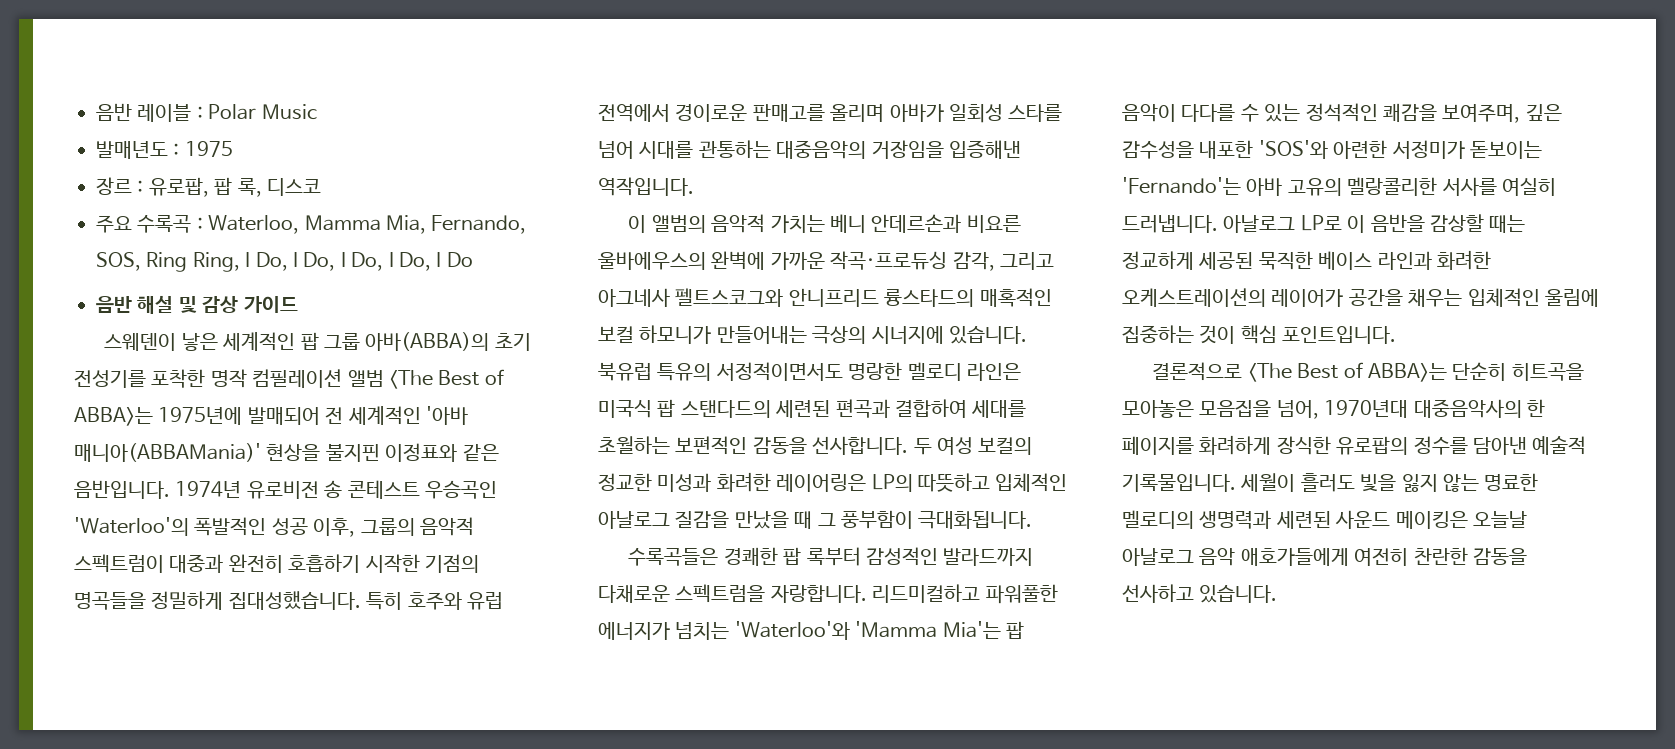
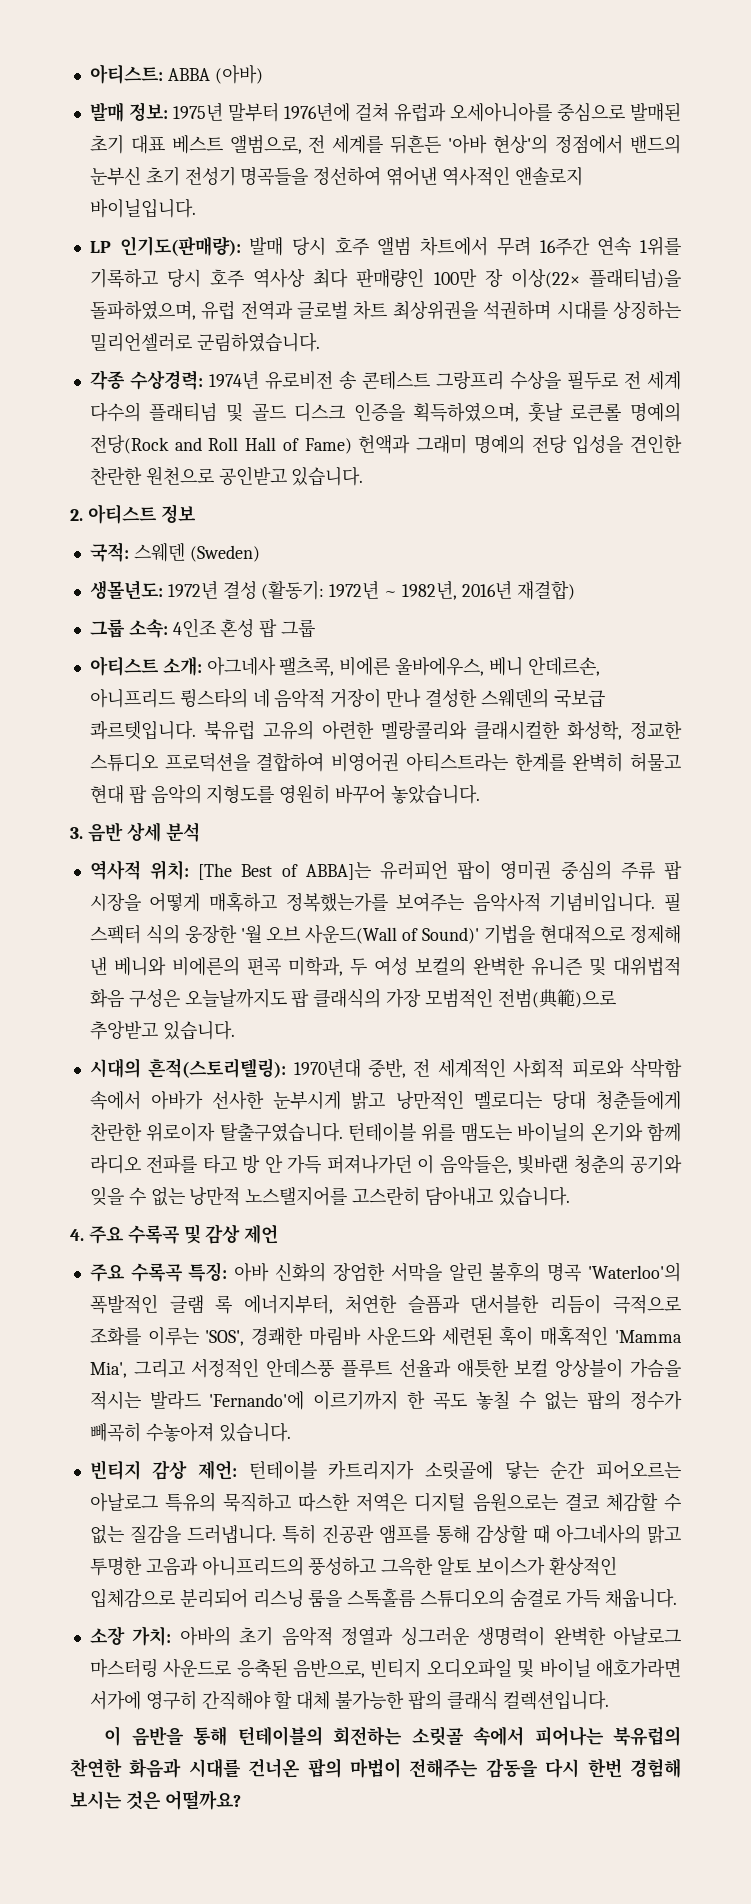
- 음반 레이블 : Polar Music
- 발매년도 : 1975
- 장르 : 유로팝, 팝 록, 디스코
- 주요 수록곡 : Waterloo, Mamma Mia, Fernando, SOS, Ring Ring, I Do, I Do, I Do, I Do, I Do
- 음반 해설 및 감상 가이드
- 스웨덴이 낳은 세계적인 팝 그룹 아바(ABBA)의 초기 전성기를 포착한 명작 컴필레이션 앨범 <The Best of ABBA>는 1975년에 발매되어 전 세계적인 '아바 매니아(ABBAMania)' 현상을 불지핀 이정표와 같은 음반입니다. 1974년 유로비전 송 콘테스트 우승곡인 'Waterloo'의 폭발적인 성공 이후, 그룹의 음악적 스펙트럼이 대중과 완전히 호흡하기 시작한 기점의 명곡들을 정밀하게 집대성했습니다. 특히 호주와 유럽 전역에서 경이로운 판매고를 올리며 아바가 일회성 스타를 넘어 시대를 관통하는 대중음악의 거장임을 입증해낸 역작입니다.
- 이 앨범의 음악적 가치는 베니 안데르손과 비요른 울바에우스의 완벽에 가까운 작곡·프로듀싱 감각, 그리고 아그네사 펠트스코그와 안니프리드 륭스타드의 매혹적인 보컬 하모니가 만들어내는 극상의 시너지에 있습니다. 북유럽 특유의 서정적이면서도 명랑한 멜로디 라인은 미국식 팝 스탠다드의 세련된 편곡과 결합하여 세대를 초월하는 보편적인 감동을 선사합니다. 두 여성 보컬의 정교한 미성과 화려한 레이어링은 LP의 따뜻하고 입체적인 아날로그 질감을 만났을 때 그 풍부함이 극대화됩니다.
- 수록곡들은 경쾌한 팝 록부터 감성적인 발라드까지 다채로운 스펙트럼을 자랑합니다. 리드미컬하고 파워풀한 에너지가 넘치는 'Waterloo'와 'Mamma Mia'는 팝 음악이 다다를 수 있는 정석적인 쾌감을 보여주며, 깊은 감수성을 내포한 'SOS'와 아련한 서정미가 돋보이는 'Fernando'는 아바 고유의 멜랑콜리한 서사를 여실히 드러냅니다. 아날로그 LP로 이 음반을 감상할 때는 정교하게 세공된 묵직한 베이스 라인과 화려한 오케스트레이션의 레이어가 공간을 채우는 입체적인 울림에 집중하는 것이 핵심 포인트입니다.
- 결론적으로 <The Best of ABBA>는 단순히 히트곡을 모아놓은 모음집을 넘어, 1970년대 대중음악사의 한 페이지를 화려하게 장식한 유로팝의 정수를 담아낸 예술적 기록물입니다. 세월이 흘러도 빛을 잃지 않는 명료한 멜로디의 생명력과 세련된 사운드 메이킹은 오늘날 아날로그 음악 애호가들에게 여전히 찬란한 감동을 선사하고 있습니다.
+ 아티스트: ABBA (아바)
+ 발매 정보: 1975년 말부터 1976년에 걸쳐 유럽과 오세아니아를 중심으로 발매된 초기 대표 베스트 앨범으로, 전 세계를 뒤흔든 '아바 현상'의 정점에서 밴드의 눈부신 초기 전성기 명곡들을 정선하여 엮어낸 역사적인 앤솔로지 바이닐입니다.
+ LP 인기도(판매량): 발매 당시 호주 앨범 차트에서 무려 16주간 연속 1위를 기록하고 당시 호주 역사상 최다 판매량인 100만 장 이상(22× 플래티넘)을 돌파하였으며, 유럽 전역과 글로벌 차트 최상위권을 석권하며 시대를 상징하는 밀리언셀러로 군림하였습니다.
+ 각종 수상경력: 1974년 유로비전 송 콘테스트 그랑프리 수상을 필두로 전 세계 다수의 플래티넘 및 골드 디스크 인증을 획득하였으며, 훗날 로큰롤 명예의 전당(Rock and Roll Hall of Fame) 헌액과 그래미 명예의 전당 입성을 견인한 찬란한 원천으로 공인받고 있습니다.
+ 2. 아티스트 정보
+ 국적: 스웨덴 (Sweden)
+ 생몰년도: 1972년 결성 (활동기: 1972년 ~ 1982년, 2016년 재결합)
+ 그룹 소속: 4인조 혼성 팝 그룹
+ 아티스트 소개: 아그네사 팰츠콕, 비에른 울바에우스, 베니 안데르손, 아니프리드 륑스타의 네 음악적 거장이 만나 결성한 스웨덴의 국보급 콰르텟입니다. 북유럽 고유의 아련한 멜랑콜리와 클래시컬한 화성학, 정교한 스튜디오 프로덕션을 결합하여 비영어권 아티스트라는 한계를 완벽히 허물고 현대 팝 음악의 지형도를 영원히 바꾸어 놓았습니다.
+ 3. 음반 상세 분석
+ 역사적 위치: [The Best of ABBA]는 유러피언 팝이 영미권 중심의 주류 팝 시장을 어떻게 매혹하고 정복했는가를 보여주는 음악사적 기념비입니다. 필 스펙터 식의 웅장한 '월 오브 사운드(Wall of Sound)' 기법을 현대적으로 정제해 낸 베니와 비에른의 편곡 미학과, 두 여성 보컬의 완벽한 유니즌 및 대위법적 화음 구성은 오늘날까지도 팝 클래식의 가장 모범적인 전범(典範)으로 추앙받고 있습니다.
+ 시대의 흔적(스토리텔링): 1970년대 중반, 전 세계적인 사회적 피로와 삭막함 속에서 아바가 선사한 눈부시게 밝고 낭만적인 멜로디는 당대 청춘들에게 찬란한 위로이자 탈출구였습니다. 턴테이블 위를 맴도는 바이닐의 온기와 함께 라디오 전파를 타고 방 안 가득 퍼져나가던 이 음악들은, 빛바랜 청춘의 공기와 잊을 수 없는 낭만적 노스탤지어를 고스란히 담아내고 있습니다.
+ 4. 주요 수록곡 및 감상 제언
+ 주요 수록곡 특징: 아바 신화의 장엄한 서막을 알린 불후의 명곡 'Waterloo'의 폭발적인 글램 록 에너지부터, 처연한 슬픔과 댄서블한 리듬이 극적으로 조화를 이루는 'SOS', 경쾌한 마림바 사운드와 세련된 훅이 매혹적인 'Mamma Mia', 그리고 서정적인 안데스풍 플루트 선율과 애틋한 보컬 앙상블이 가슴을 적시는 발라드 'Fernando'에 이르기까지 한 곡도 놓칠 수 없는 팝의 정수가 빼곡히 수놓아져 있습니다.
+ 빈티지 감상 제언: 턴테이블 카트리지가 소릿골에 닿는 순간 피어오르는 아날로그 특유의 묵직하고 따스한 저역은 디지털 음원으로는 결코 체감할 수 없는 질감을 드러냅니다. 특히 진공관 앰프를 통해 감상할 때 아그네사의 맑고 투명한 고음과 아니프리드의 풍성하고 그윽한 알토 보이스가 환상적인 입체감으로 분리되어 리스닝 룸을 스톡홀름 스튜디오의 숨결로 가득 채웁니다.
+ 소장 가치: 아바의 초기 음악적 정열과 싱그러운 생명력이 완벽한 아날로그 마스터링 사운드로 응축된 음반으로, 빈티지 오디오파일 및 바이닐 애호가라면 서가에 영구히 간직해야 할 대체 불가능한 팝의 클래식 컬렉션입니다.
+ 이 음반을 통해 턴테이블의 회전하는 소릿골 속에서 피어나는 북유럽의 찬연한 화음과 시대를 건너온 팝의 마법이 전해주는 감동을 다시 한번 경험해 보시는 것은 어떨까요?

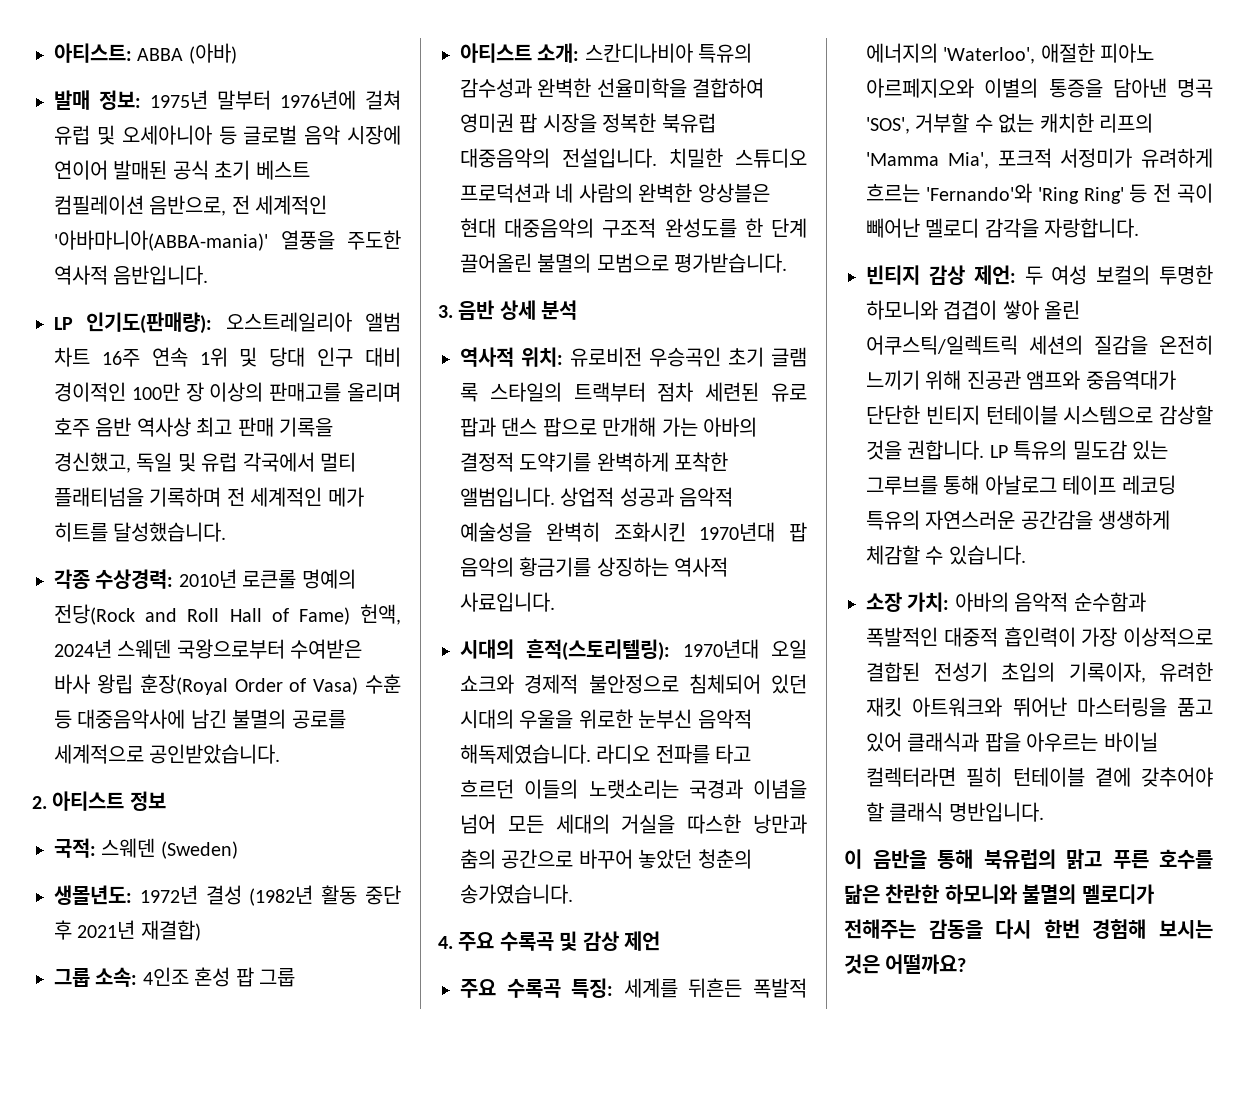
- 발매 정보: 1975년 말부터 1976년에 걸쳐 유럽과 오세아니아를 중심으로 발매된 초기 대표 베스트 앨범으로, 전 세계를 뒤흔든 '아바 현상'의 정점에서 밴드의 눈부신 초기 전성기 명곡들을 정선하여 엮어낸 역사적인 앤솔로지 바이닐입니다.
- LP 인기도(판매량): 발매 당시 호주 앨범 차트에서 무려 16주간 연속 1위를 기록하고 당시 호주 역사상 최다 판매량인 100만 장 이상(22× 플래티넘)을 돌파하였으며, 유럽 전역과 글로벌 차트 최상위권을 석권하며 시대를 상징하는 밀리언셀러로 군림하였습니다.
- 각종 수상경력: 1974년 유로비전 송 콘테스트 그랑프리 수상을 필두로 전 세계 다수의 플래티넘 및 골드 디스크 인증을 획득하였으며, 훗날 로큰롤 명예의 전당(Rock and Roll Hall of Fame) 헌액과 그래미 명예의 전당 입성을 견인한 찬란한 원천으로 공인받고 있습니다.
+ 발매 정보: 1975년 말부터 1976년에 걸쳐 유럽 및 오세아니아 등 글로벌 음악 시장에 연이어 발매된 공식 초기 베스트 컴필레이션 음반으로, 전 세계적인 '아바마니아(ABBA-mania)' 열풍을 주도한 역사적 음반입니다.
+ LP 인기도(판매량): 오스트레일리아 앨범 차트 16주 연속 1위 및 당대 인구 대비 경이적인 100만 장 이상의 판매고를 올리며 호주 음반 역사상 최고 판매 기록을 경신했고, 독일 및 유럽 각국에서 멀티 플래티넘을 기록하며 전 세계적인 메가 히트를 달성했습니다.
+ 각종 수상경력: 2010년 로큰롤 명예의 전당(Rock and Roll Hall of Fame) 헌액, 2024년 스웨덴 국왕으로부터 수여받은 바사 왕립 훈장(Royal Order of Vasa) 수훈 등 대중음악사에 남긴 불멸의 공로를 세계적으로 공인받았습니다.
- 생몰년도: 1972년 결성 (활동기: 1972년 ~ 1982년, 2016년 재결합)
+ 생몰년도: 1972년 결성 (1982년 활동 중단 후 2021년 재결합)
- 아티스트 소개: 아그네사 팰츠콕, 비에른 울바에우스, 베니 안데르손, 아니프리드 륑스타의 네 음악적 거장이 만나 결성한 스웨덴의 국보급 콰르텟입니다. 북유럽 고유의 아련한 멜랑콜리와 클래시컬한 화성학, 정교한 스튜디오 프로덕션을 결합하여 비영어권 아티스트라는 한계를 완벽히 허물고 현대 팝 음악의 지형도를 영원히 바꾸어 놓았습니다.
+ 아티스트 소개: 스칸디나비아 특유의 감수성과 완벽한 선율미학을 결합하여 영미권 팝 시장을 정복한 북유럽 대중음악의 전설입니다. 치밀한 스튜디오 프로덕션과 네 사람의 완벽한 앙상블은 현대 대중음악의 구조적 완성도를 한 단계 끌어올린 불멸의 모범으로 평가받습니다.
- 역사적 위치: [The Best of ABBA]는 유러피언 팝이 영미권 중심의 주류 팝 시장을 어떻게 매혹하고 정복했는가를 보여주는 음악사적 기념비입니다. 필 스펙터 식의 웅장한 '월 오브 사운드(Wall of Sound)' 기법을 현대적으로 정제해 낸 베니와 비에른의 편곡 미학과, 두 여성 보컬의 완벽한 유니즌 및 대위법적 화음 구성은 오늘날까지도 팝 클래식의 가장 모범적인 전범(典範)으로 추앙받고 있습니다.
- 시대의 흔적(스토리텔링): 1970년대 중반, 전 세계적인 사회적 피로와 삭막함 속에서 아바가 선사한 눈부시게 밝고 낭만적인 멜로디는 당대 청춘들에게 찬란한 위로이자 탈출구였습니다. 턴테이블 위를 맴도는 바이닐의 온기와 함께 라디오 전파를 타고 방 안 가득 퍼져나가던 이 음악들은, 빛바랜 청춘의 공기와 잊을 수 없는 낭만적 노스탤지어를 고스란히 담아내고 있습니다.
+ 역사적 위치: 유로비전 우승곡인 초기 글램 록 스타일의 트랙부터 점차 세련된 유로 팝과 댄스 팝으로 만개해 가는 아바의 결정적 도약기를 완벽하게 포착한 앨범입니다. 상업적 성공과 음악적 예술성을 완벽히 조화시킨 1970년대 팝 음악의 황금기를 상징하는 역사적 사료입니다.
+ 시대의 흔적(스토리텔링): 1970년대 오일 쇼크와 경제적 불안정으로 침체되어 있던 시대의 우울을 위로한 눈부신 음악적 해독제였습니다. 라디오 전파를 타고 흐르던 이들의 노랫소리는 국경과 이념을 넘어 모든 세대의 거실을 따스한 낭만과 춤의 공간으로 바꾸어 놓았던 청춘의 송가였습니다.
- 주요 수록곡 특징: 아바 신화의 장엄한 서막을 알린 불후의 명곡 'Waterloo'의 폭발적인 글램 록 에너지부터, 처연한 슬픔과 댄서블한 리듬이 극적으로 조화를 이루는 'SOS', 경쾌한 마림바 사운드와 세련된 훅이 매혹적인 'Mamma Mia', 그리고 서정적인 안데스풍 플루트 선율과 애틋한 보컬 앙상블이 가슴을 적시는 발라드 'Fernando'에 이르기까지 한 곡도 놓칠 수 없는 팝의 정수가 빼곡히 수놓아져 있습니다.
- 빈티지 감상 제언: 턴테이블 카트리지가 소릿골에 닿는 순간 피어오르는 아날로그 특유의 묵직하고 따스한 저역은 디지털 음원으로는 결코 체감할 수 없는 질감을 드러냅니다. 특히 진공관 앰프를 통해 감상할 때 아그네사의 맑고 투명한 고음과 아니프리드의 풍성하고 그윽한 알토 보이스가 환상적인 입체감으로 분리되어 리스닝 룸을 스톡홀름 스튜디오의 숨결로 가득 채웁니다.
- 소장 가치: 아바의 초기 음악적 정열과 싱그러운 생명력이 완벽한 아날로그 마스터링 사운드로 응축된 음반으로, 빈티지 오디오파일 및 바이닐 애호가라면 서가에 영구히 간직해야 할 대체 불가능한 팝의 클래식 컬렉션입니다.
- 이 음반을 통해 턴테이블의 회전하는 소릿골 속에서 피어나는 북유럽의 찬연한 화음과 시대를 건너온 팝의 마법이 전해주는 감동을 다시 한번 경험해 보시는 것은 어떨까요?
+ 주요 수록곡 특징: 세계를 뒤흔든 폭발적 에너지의 'Waterloo', 애절한 피아노 아르페지오와 이별의 통증을 담아낸 명곡 'SOS', 거부할 수 없는 캐치한 리프의 'Mamma Mia', 포크적 서정미가 유려하게 흐르는 'Fernando'와 'Ring Ring' 등 전 곡이 빼어난 멜로디 감각을 자랑합니다.
+ 빈티지 감상 제언: 두 여성 보컬의 투명한 하모니와 겹겹이 쌓아 올린 어쿠스틱/일렉트릭 세션의 질감을 온전히 느끼기 위해 진공관 앰프와 중음역대가 단단한 빈티지 턴테이블 시스템으로 감상할 것을 권합니다. LP 특유의 밀도감 있는 그루브를 통해 아날로그 테이프 레코딩 특유의 자연스러운 공간감을 생생하게 체감할 수 있습니다.
+ 소장 가치: 아바의 음악적 순수함과 폭발적인 대중적 흡인력이 가장 이상적으로 결합된 전성기 초입의 기록이자, 유려한 재킷 아트워크와 뛰어난 마스터링을 품고 있어 클래식과 팝을 아우르는 바이닐 컬렉터라면 필히 턴테이블 곁에 갖추어야 할 클래식 명반입니다.
+ 이 음반을 통해 북유럽의 맑고 푸른 호수를 닮은 찬란한 하모니와 불멸의 멜로디가 전해주는 감동을 다시 한번 경험해 보시는 것은 어떨까요?

